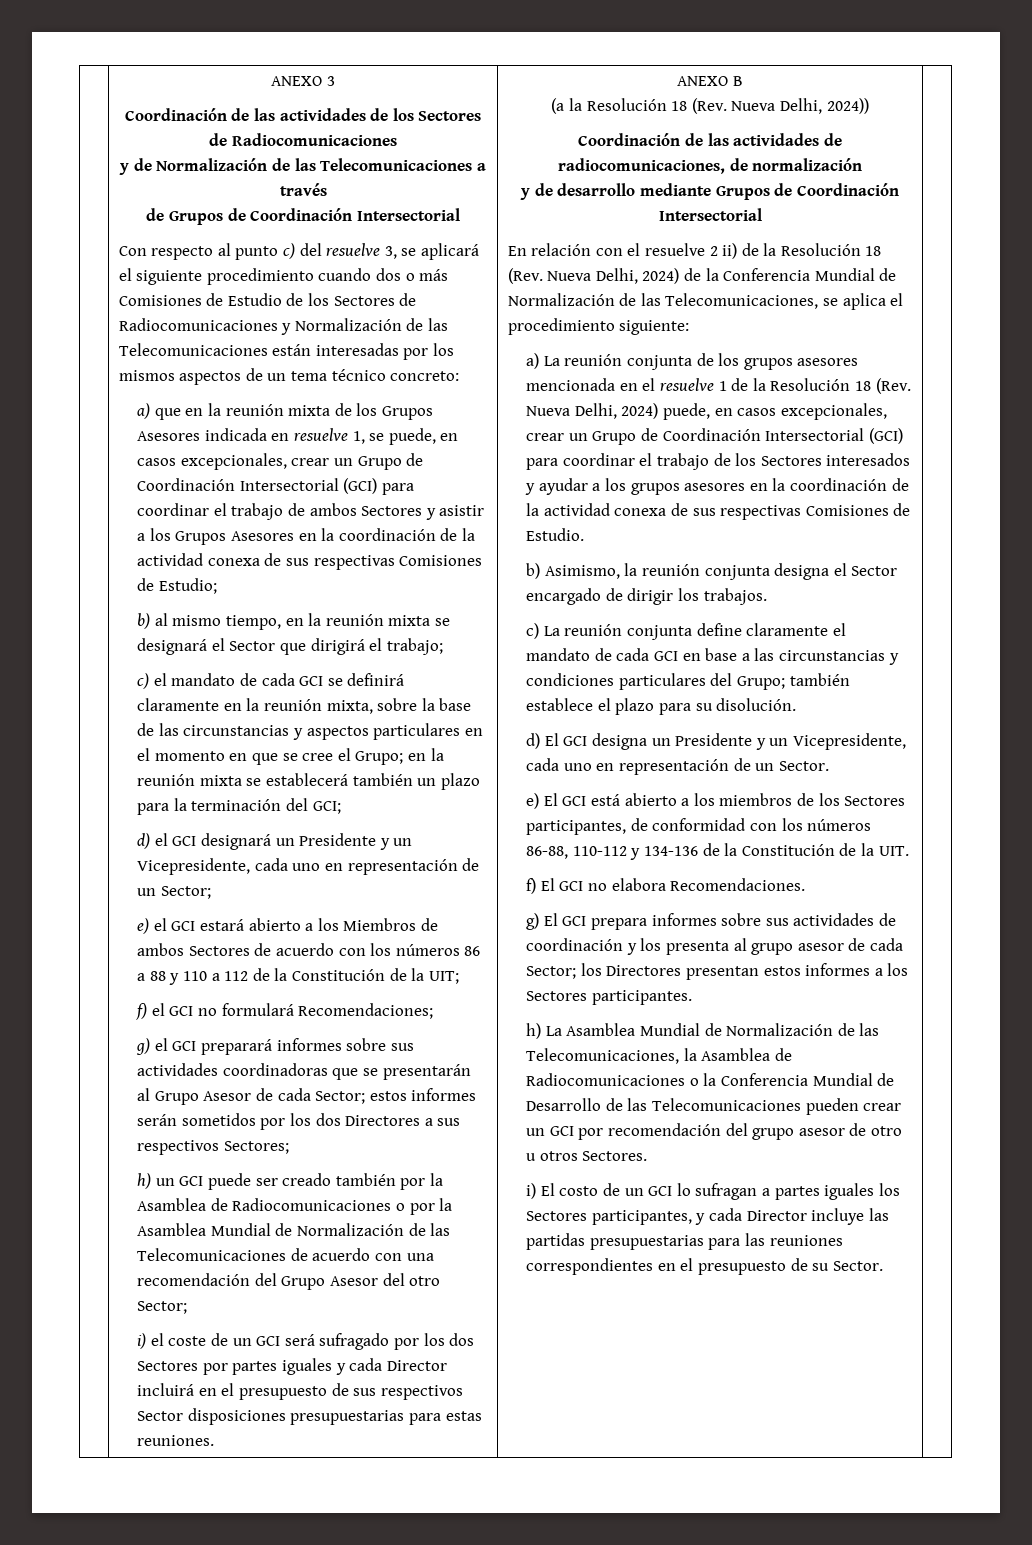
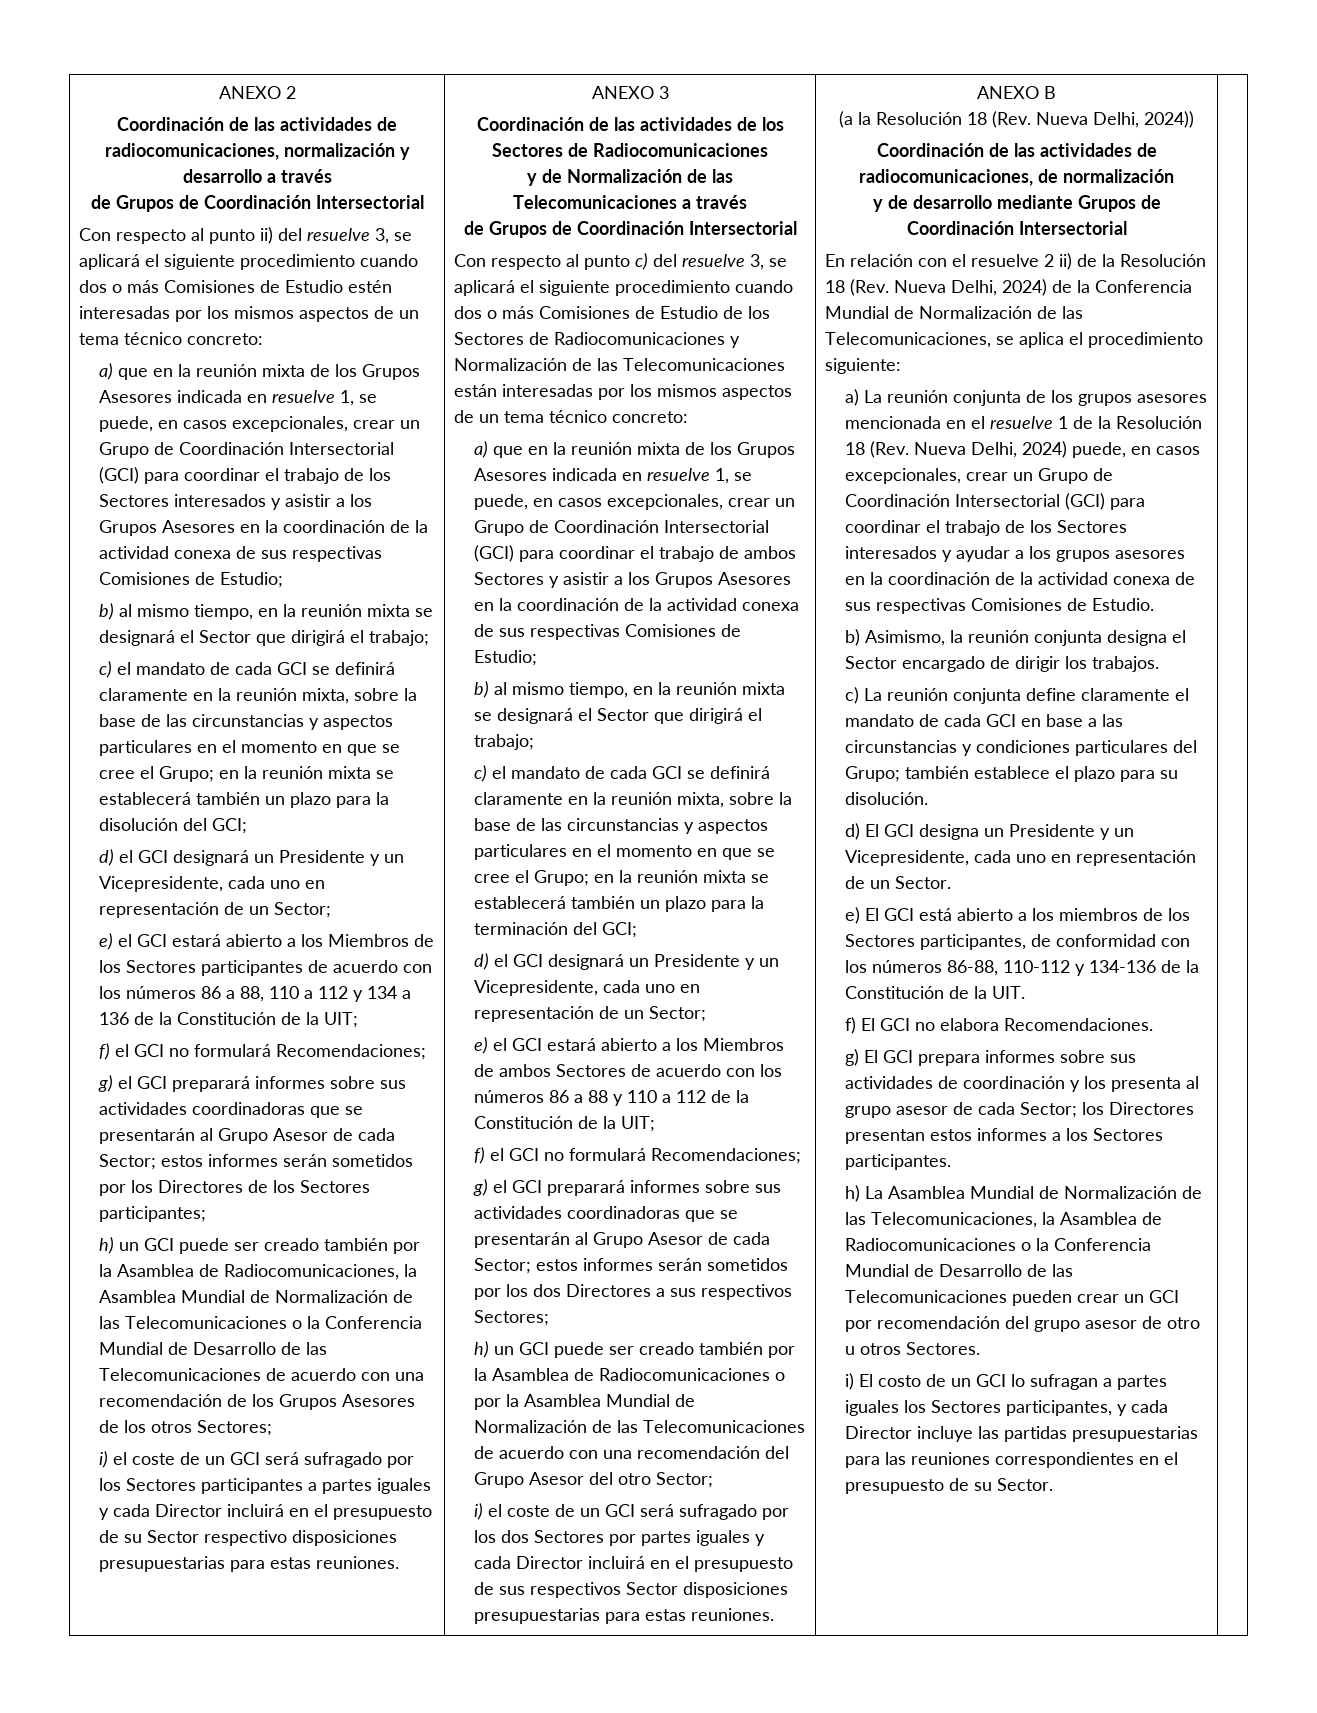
+ ANEXO 2
+ Coordinación de las actividades de radiocomunicaciones, normalización y desarrollo a través
+ de Grupos de Coordinación Intersectorial
+ Con respecto al punto ii) del resuelve 3, se aplicará el siguiente procedimiento cuando dos o más Comisiones de Estudio estén interesadas por los mismos aspectos de un tema técnico concreto:
+ a) que en la reunión mixta de los Grupos Asesores indicada en resuelve 1, se puede, en casos excepcionales, crear un Grupo de Coordinación Intersectorial (GCI) para coordinar el trabajo de los Sectores interesados y asistir a los Grupos Asesores en la coordinación de la actividad conexa de sus respectivas Comisiones de Estudio;
+ b) al mismo tiempo, en la reunión mixta se designará el Sector que dirigirá el trabajo;
+ c) el mandato de cada GCI se definirá claramente en la reunión mixta, sobre la base de las circunstancias y aspectos particulares en el momento en que se cree el Grupo; en la reunión mixta se establecerá también un plazo para la disolución del GCI;
+ d) el GCI designará un Presidente y un Vicepresidente, cada uno en representación de un Sector;
+ e) el GCI estará abierto a los Miembros de los Sectores participantes de acuerdo con los números 86 a 88, 110 a 112 y 134 a 136 de la Constitución de la UIT;
+ f) el GCI no formulará Recomendaciones;
+ g) el GCI preparará informes sobre sus actividades coordinadoras que se presentarán al Grupo Asesor de cada Sector; estos informes serán sometidos por los Directores de los Sectores participantes;
+ h) un GCI puede ser creado también por la Asamblea de Radiocomunicaciones, la Asamblea Mundial de Normalización de las Telecomunicaciones o la Conferencia Mundial de Desarrollo de las Telecomunicaciones de acuerdo con una recomendación de los Grupos Asesores de los otros Sectores;
+ i) el coste de un GCI será sufragado por los Sectores participantes a partes iguales y cada Director incluirá en el presupuesto de su Sector respectivo disposiciones presupuestarias para estas reuniones.

